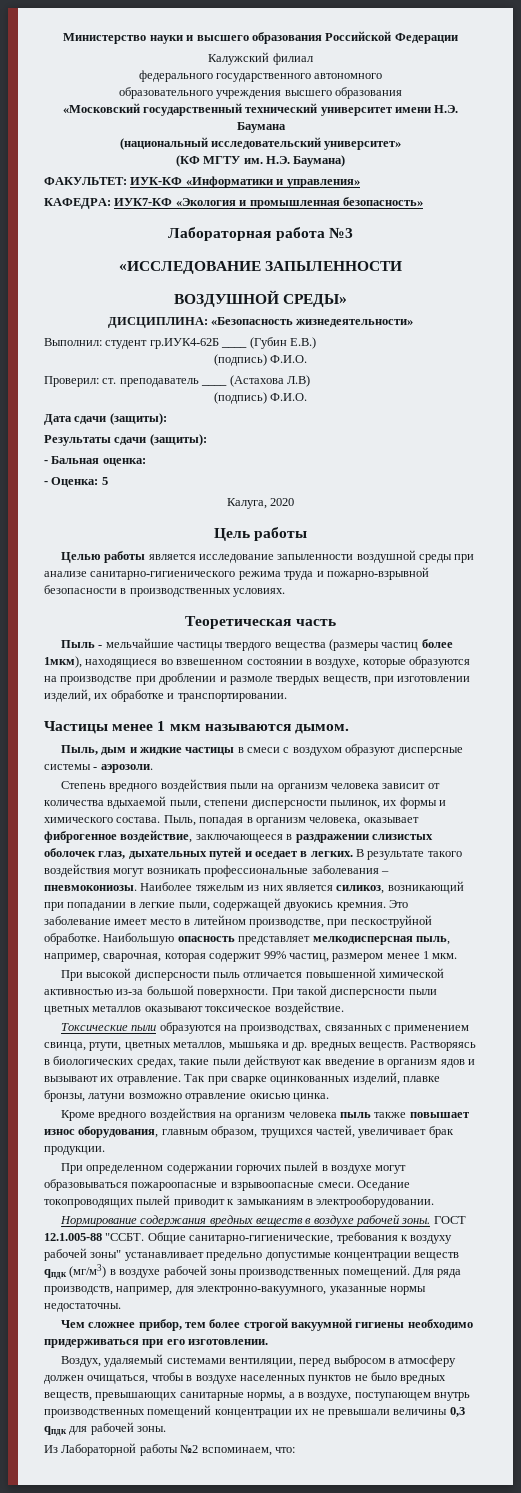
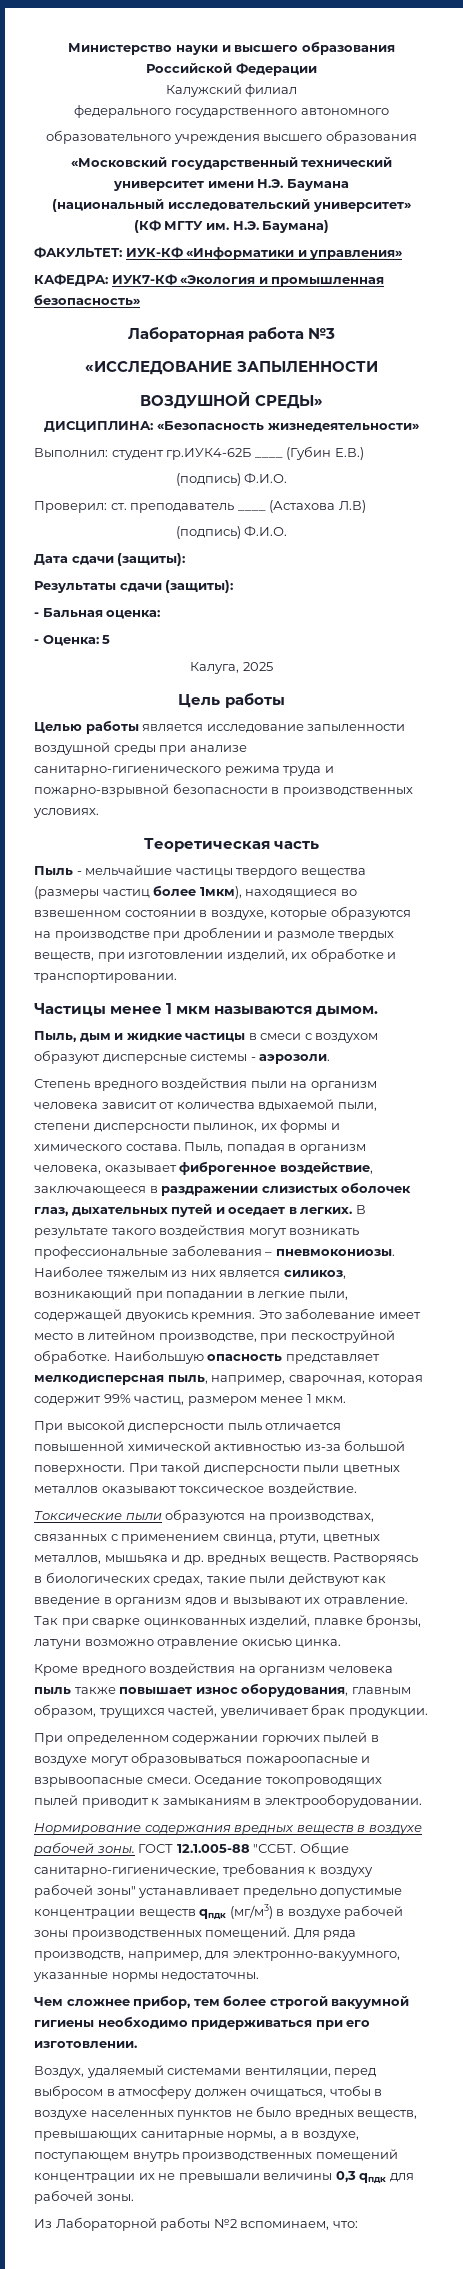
- Калуга, 2020
+ Калуга, 2025

